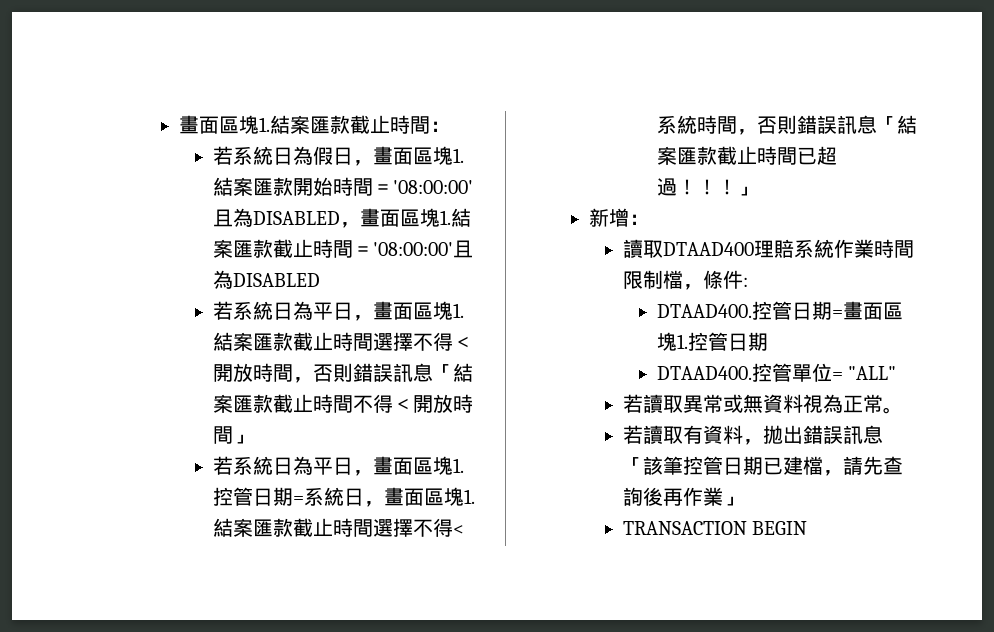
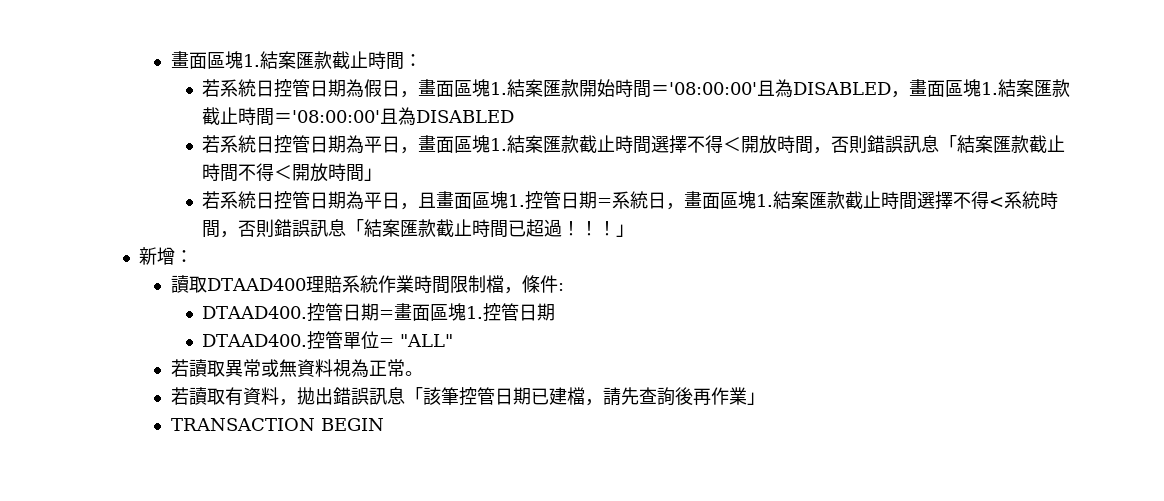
- 若系統日為假日，畫面區塊1.結案匯款開始時間＝'08:00:00'且為DISABLED，畫面區塊1.結案匯款截止時間＝'08:00:00'且為DISABLED
+ 若系統日控管日期為假日，畫面區塊1.結案匯款開始時間＝'08:00:00'且為DISABLED，畫面區塊1.結案匯款截止時間＝'08:00:00'且為DISABLED
- 若系統日為平日，畫面區塊1.結案匯款截止時間選擇不得＜開放時間，否則錯誤訊息「結案匯款截止時間不得＜開放時間」
+ 若系統日控管日期為平日，畫面區塊1.結案匯款截止時間選擇不得＜開放時間，否則錯誤訊息「結案匯款截止時間不得＜開放時間」
- 若系統日為平日，畫面區塊1.控管日期=系統日，畫面區塊1.結案匯款截止時間選擇不得<系統時間，否則錯誤訊息「結案匯款截止時間已超過！
+ 若系統日控管日期為平日，且畫面區塊1.控管日期=系統日，畫面區塊1.結案匯款截止時間選擇不得<系統時間，否則錯誤訊息「結案匯款截止時間已超過！

